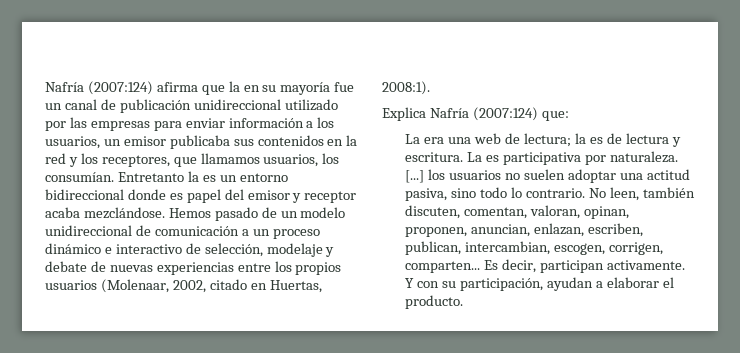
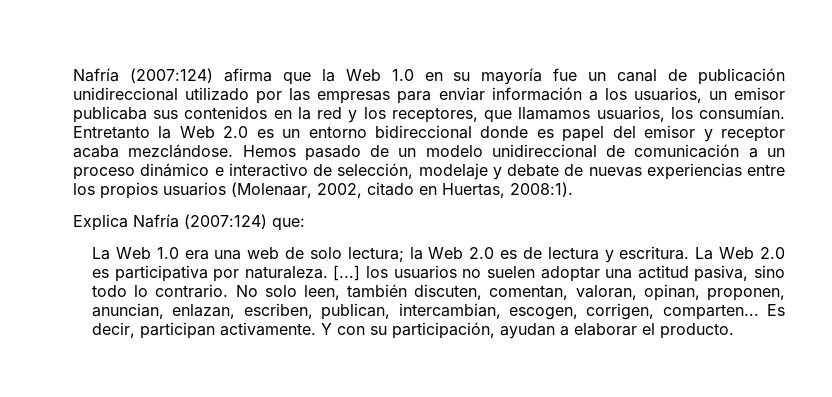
- Nafría (2007:124) afirma que la en su mayoría fue un canal de publicación unidireccional utilizado por las empresas para enviar información a los usuarios, un emisor publicaba sus contenidos en la red y los receptores, que llamamos usuarios, los consumían.
+ Nafría (2007:124) afirma que la Web 1.0 en su mayoría fue un canal de publicación unidireccional utilizado por las empresas para enviar información a los usuarios, un emisor publicaba sus contenidos en la red y los receptores, que llamamos usuarios, los consumían.
- Entretanto la es un entorno bidireccional donde es papel del emisor y receptor acaba mezclándose.
+ Entretanto la Web 2.0 es un entorno bidireccional donde es papel del emisor y receptor acaba mezclándose.
- La era una web de lectura; la es de lectura y escritura.
+ La Web 1.0 era una web de solo lectura; la Web 2.0 es de lectura y escritura.
- La es participativa por naturaleza.
+ La Web 2.0 es participativa por naturaleza.
- No leen, también discuten, comentan, valoran, opinan, proponen, anuncian, enlazan, escriben, publican, intercambian, escogen, corrigen, comparten...
+ No solo leen, también discuten, comentan, valoran, opinan, proponen, anuncian, enlazan, escriben, publican, intercambian, escogen, corrigen, comparten...

